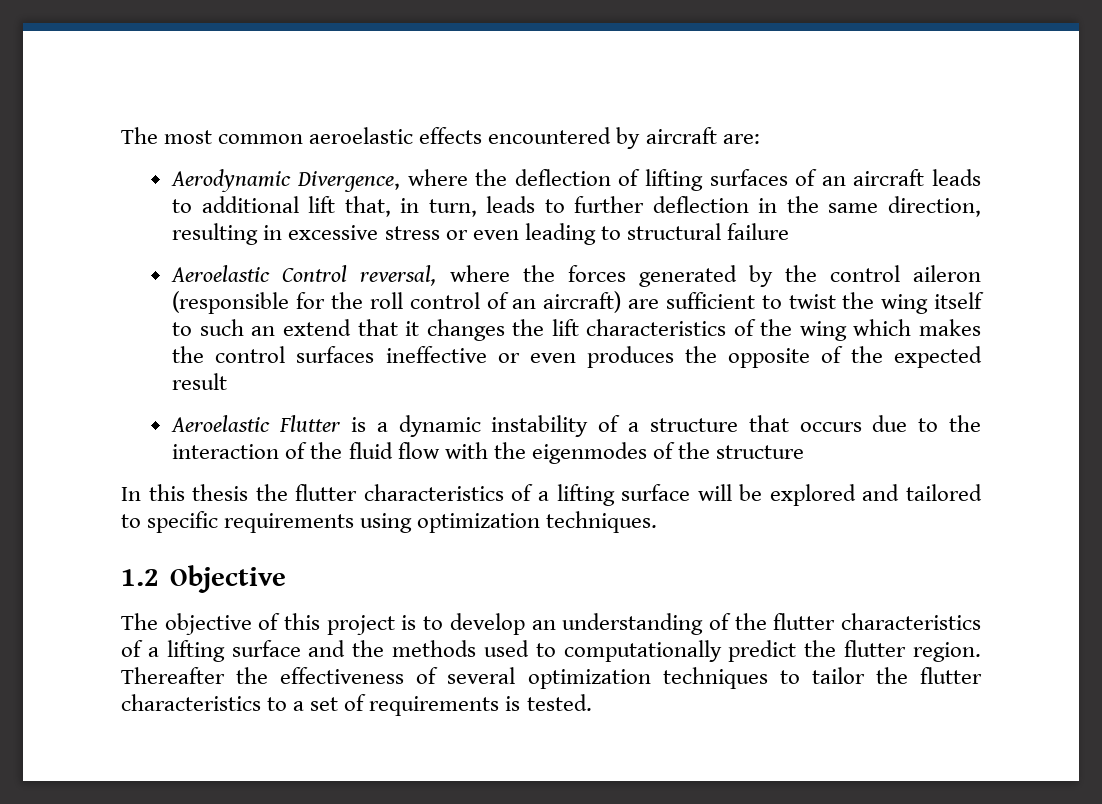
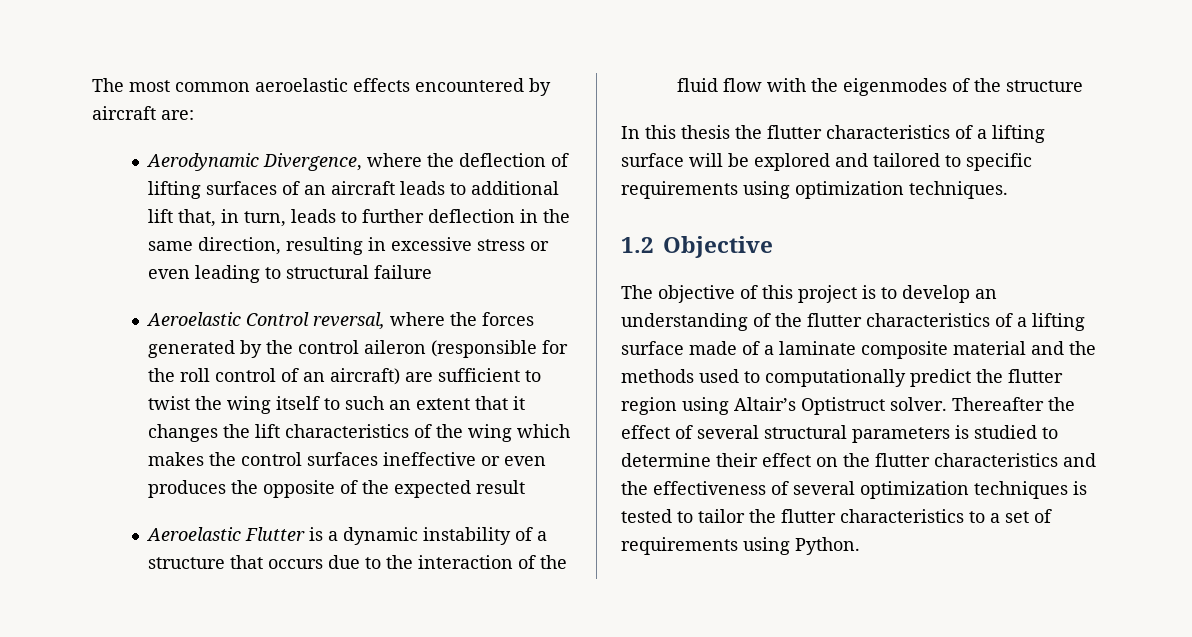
- Aeroelastic Control reversal, where the forces generated by the control aileron (responsible for the roll control of an aircraft) are sufficient to twist the wing itself to such an extend that it changes the lift characteristics of the wing which makes the control surfaces ineffective or even produces the opposite of the expected result
+ Aeroelastic Control reversal, where the forces generated by the control aileron (responsible for the roll control of an aircraft) are sufficient to twist the wing itself to such an extent that it changes the lift characteristics of the wing which makes the control surfaces ineffective or even produces the opposite of the expected result
- The objective of this project is to develop an understanding of the flutter characteristics of a lifting surface and the methods used to computationally predict the flutter region. Thereafter the effectiveness of several optimization techniques to tailor the flutter characteristics to a set of requirements is tested.
+ The objective of this project is to develop an understanding of the flutter characteristics of a lifting surface made of a laminate composite material and the methods used to computationally predict the flutter region using Altair’s Optistruct solver. Thereafter the effect of several structural parameters is studied to determine their effect on the flutter characteristics and the effectiveness of several optimization techniques is tested to tailor the flutter characteristics to a set of requirements using Python.

